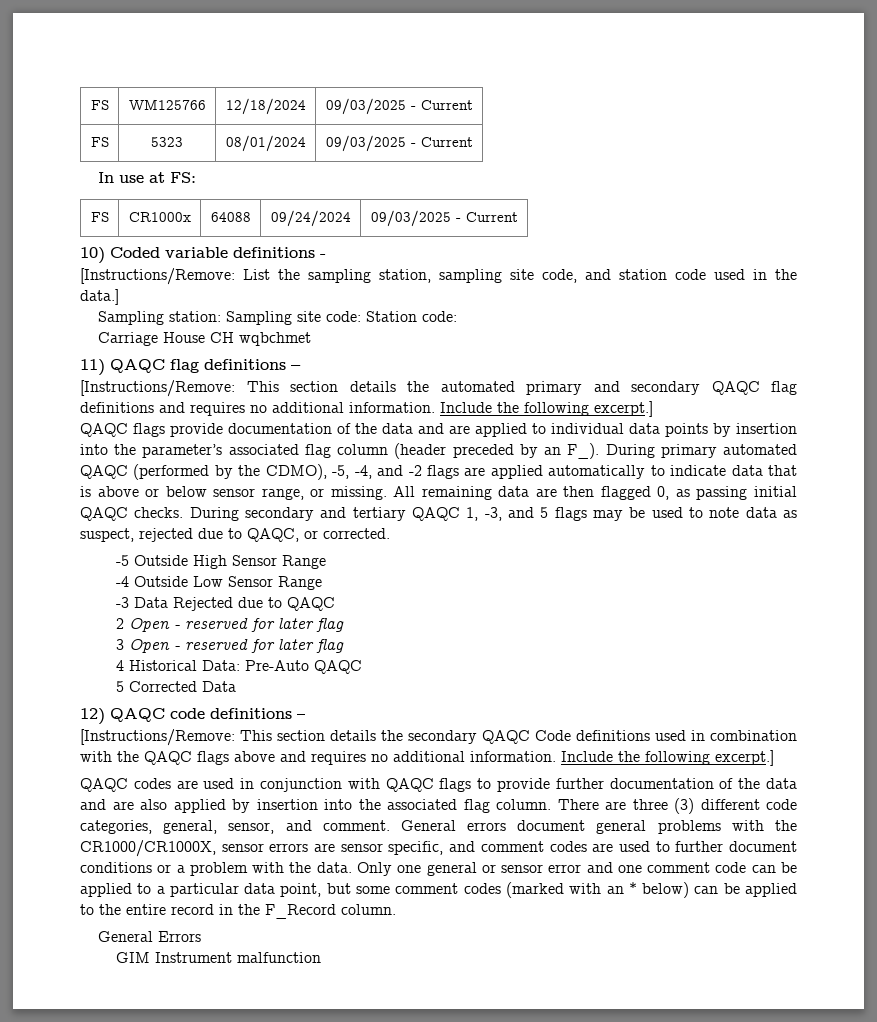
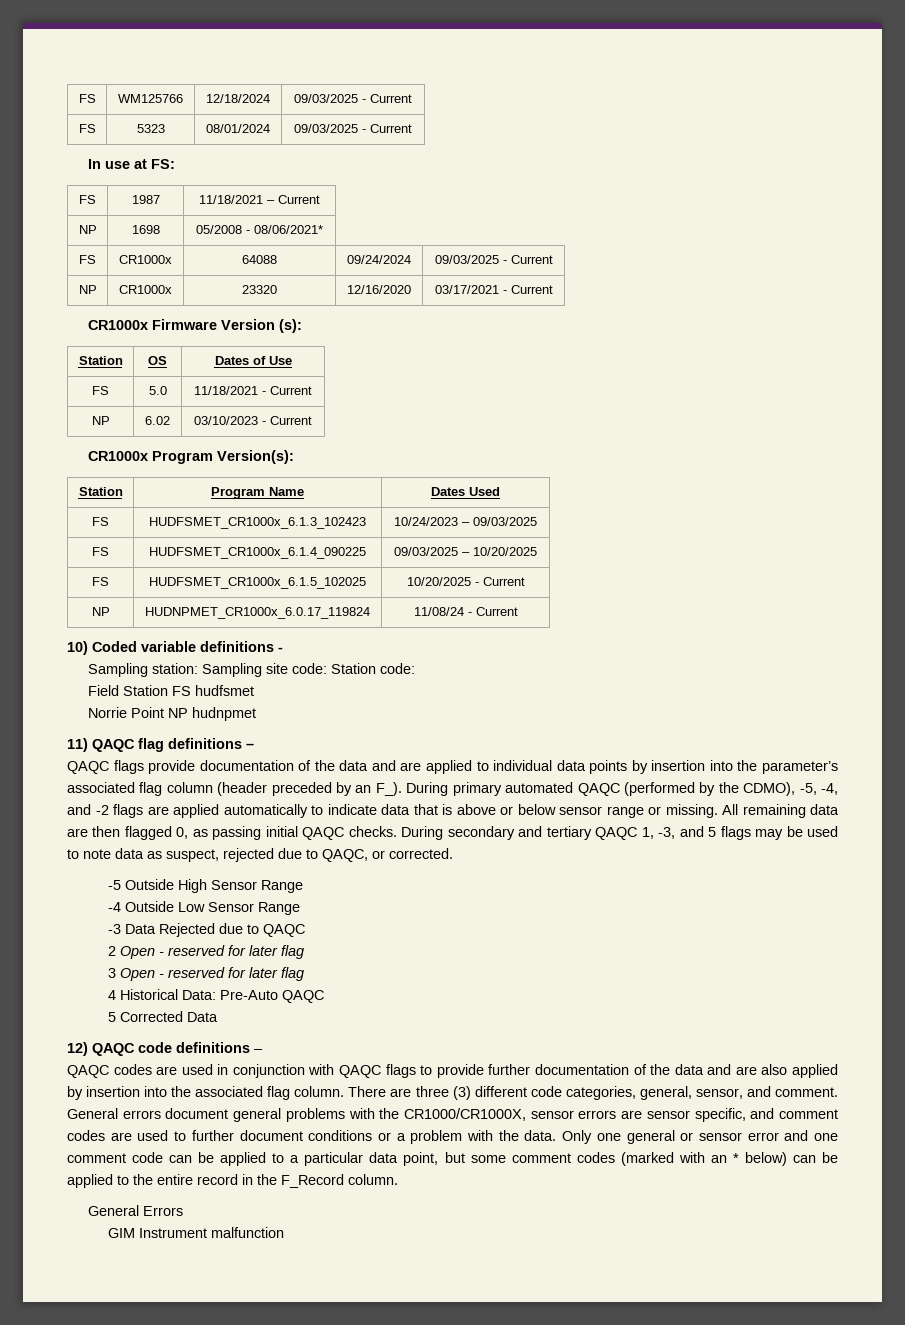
+ FS | 1987 | 11/18/2021 – Current
+ NP | 1698 | 05/2008 - 08/06/2021*
+ NP | CR1000x | 23320 | 12/16/2020 | 03/17/2021 - Current
+ CR1000x Firmware Version (s):
+ Station | OS | Dates of Use
+ FS | 5.0 | 11/18/2021 - Current
+ NP | 6.02 | 03/10/2023 - Current
+ CR1000x Program Version(s):
+ Station | Program Name | Dates Used
+ FS | HUDFSMET_CR1000x_6.1.3_102423 | 10/24/2023 – 09/03/2025
+ FS | HUDFSMET_CR1000x_6.1.4_090225 | 09/03/2025 – 10/20/2025
+ FS | HUDFSMET_CR1000x_6.1.5_102025 | 10/20/2025 - Current
+ NP | HUDNPMET_CR1000x_6.0.17_119824 | 11/08/24 - Current
- [Instructions/Remove: List the sampling station, sampling site code, and station code used in the data.]
- Carriage House CH wqbchmet
+ Field Station FS hudfsmet
+ Norrie Point NP hudnpmet
- [Instructions/Remove: This section details the automated primary and secondary QAQC flag definitions and requires no additional information. Include the following excerpt.]
- QAQC flags provide documentation of the data and are applied to individual data points by insertion into the parameter’s associated flag column (header preceded by an F_). During primary automated QAQC (performed by the CDMO), -5, -4, and -2 flags are applied automatically to indicate data that is above or below sensor range, or missing.
+ QAQC flags provide documentation of the data and are applied to individual data points by insertion into the parameter’s associated flag column (header preceded by an F_). During primary automated QAQC (performed by the CDMO), -5, -4, and -2 flags are applied automatically to indicate data that is above or below sensor range or missing.
- [Instructions/Remove: This section details the secondary QAQC Code definitions used in combination with the QAQC flags above and requires no additional information. Include the following excerpt.]

